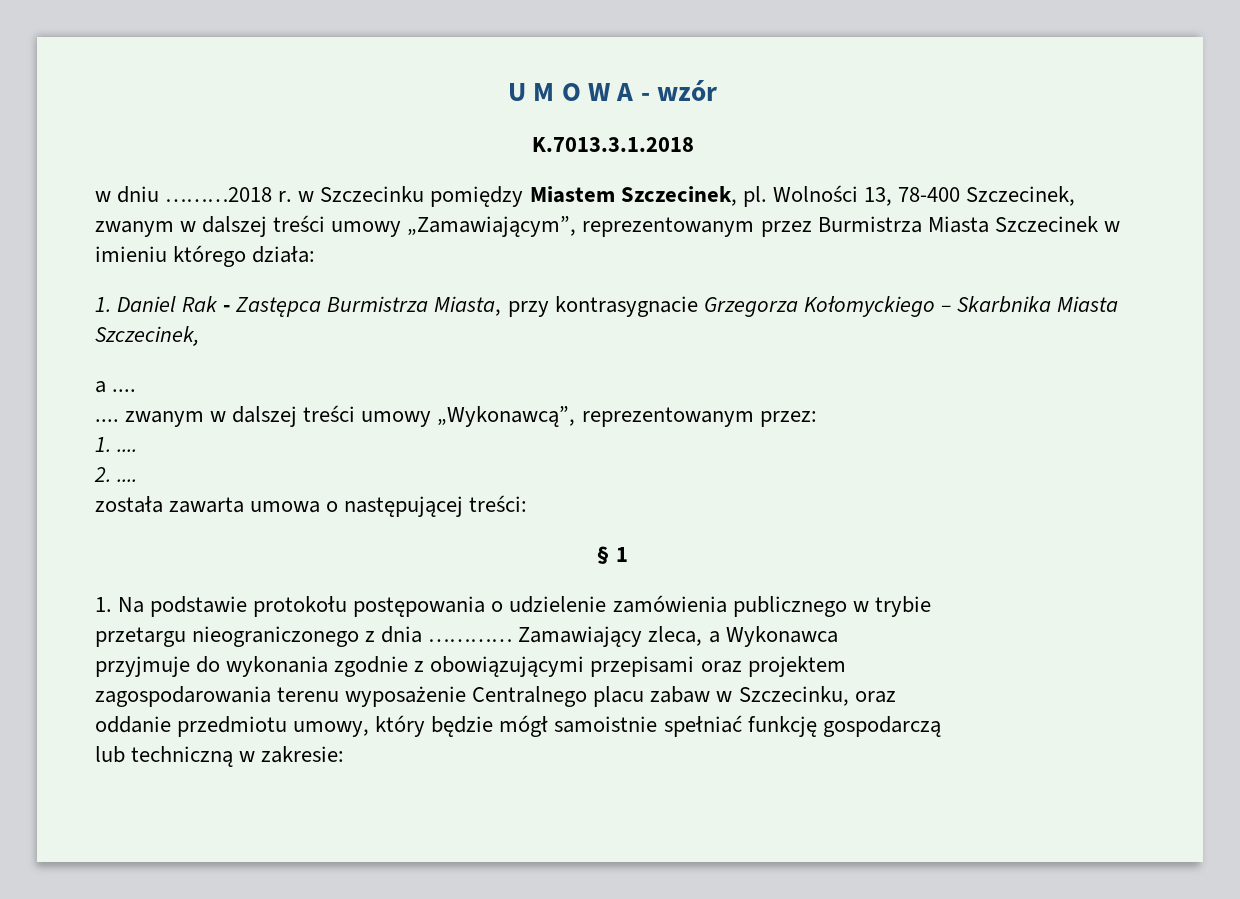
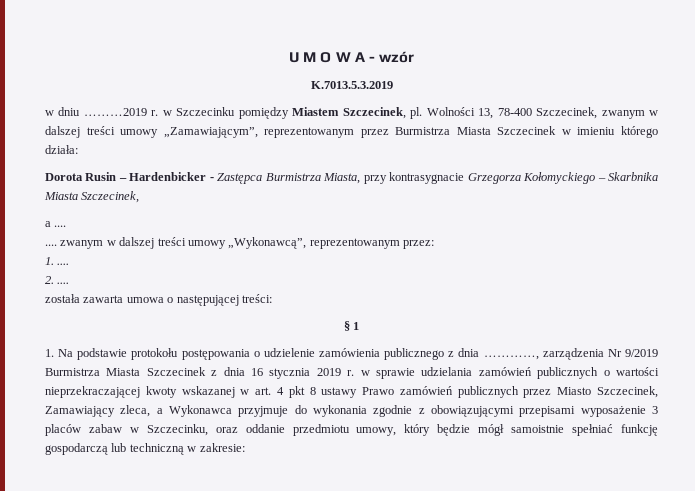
- K.7013.3.1.2018
+ K.7013.5.3.2019
- w dniu ………2018 r. w Szczecinku pomiędzy Miastem Szczecinek, pl.
+ w dniu ………2019 r. w Szczecinku pomiędzy Miastem Szczecinek, pl.
- 1. Daniel Rak - Zastępca Burmistrza Miasta, przy kontrasygnacie Grzegorza Kołomyckiego – Skarbnika Miasta Szczecinek,
+ Dorota Rusin – Hardenbicker - Zastępca Burmistrza Miasta, przy kontrasygnacie Grzegorza Kołomyckiego – Skarbnika Miasta Szczecinek,
- 1. Na podstawie protokołu postępowania o udzielenie zamówienia publicznego w trybie
- przetargu nieograniczonego z dnia ………… Zamawiający zleca, a Wykonawca
- przyjmuje do wykonania zgodnie z obowiązującymi przepisami oraz projektem
- zagospodarowania terenu wyposażenie Centralnego placu zabaw w Szczecinku, oraz
- oddanie przedmiotu umowy, który będzie mógł samoistnie spełniać funkcję gospodarczą
- lub techniczną w zakresie:
+ 1. Na podstawie protokołu postępowania o udzielenie zamówienia publicznego z dnia …………, zarządzenia Nr 9/2019 Burmistrza Miasta Szczecinek z dnia 16 stycznia 2019 r. w sprawie udzielania zamówień publicznych o wartości nieprzekraczającej kwoty wskazanej w art. 4 pkt 8 ustawy Prawo zamówień publicznych przez Miasto Szczecinek, Zamawiający zleca, a Wykonawca przyjmuje do wykonania zgodnie z obowiązującymi przepisami wyposażenie 3 placów zabaw w Szczecinku, oraz oddanie przedmiotu umowy, który będzie mógł samoistnie spełniać funkcję gospodarczą lub techniczną w zakresie:

